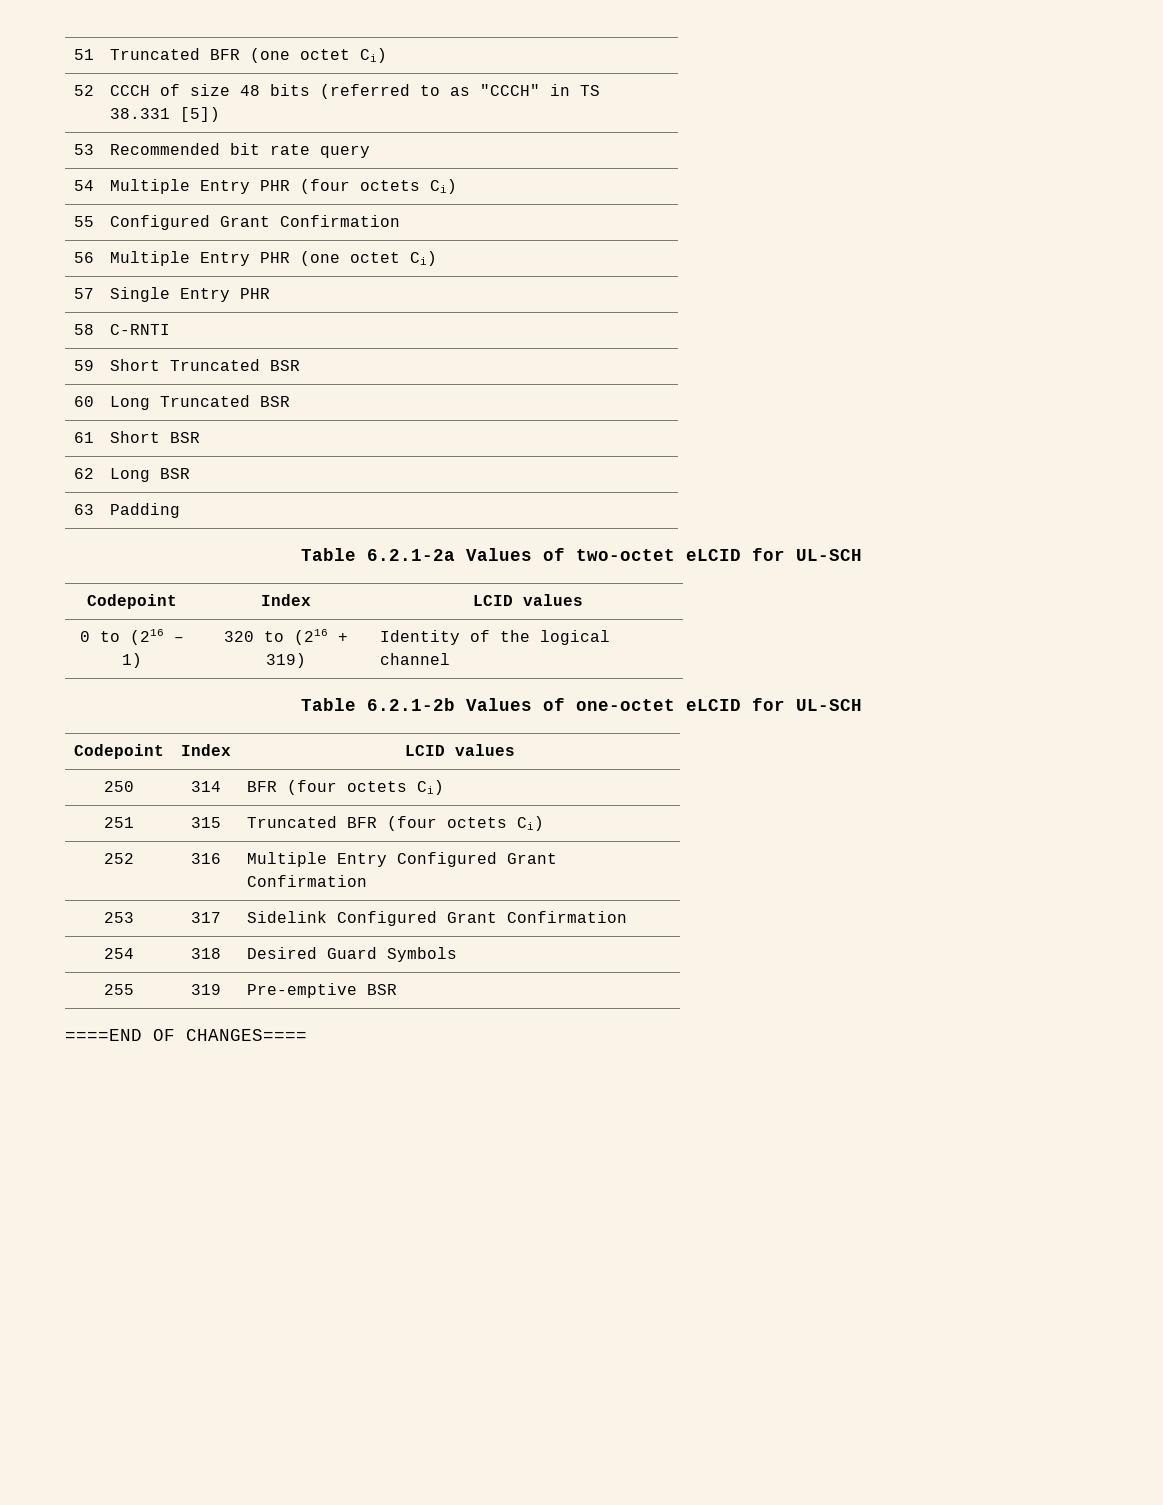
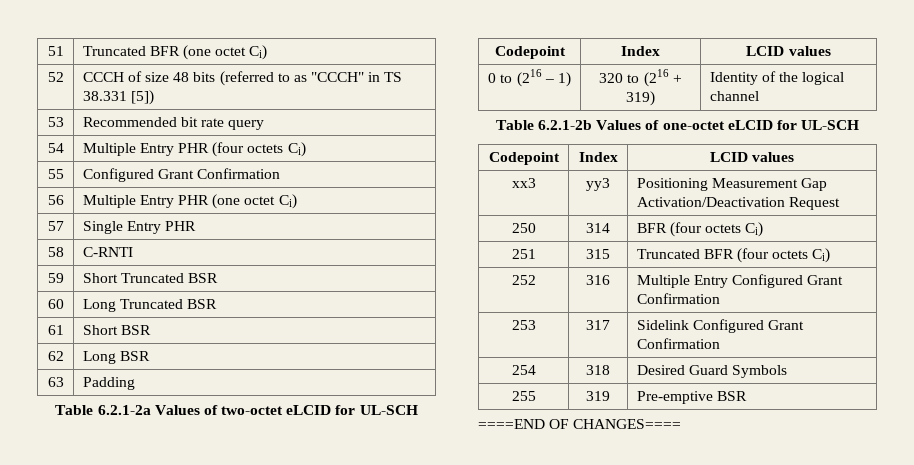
+ xx3 | yy3 | Positioning Measurement Gap Activation/Deactivation Request

